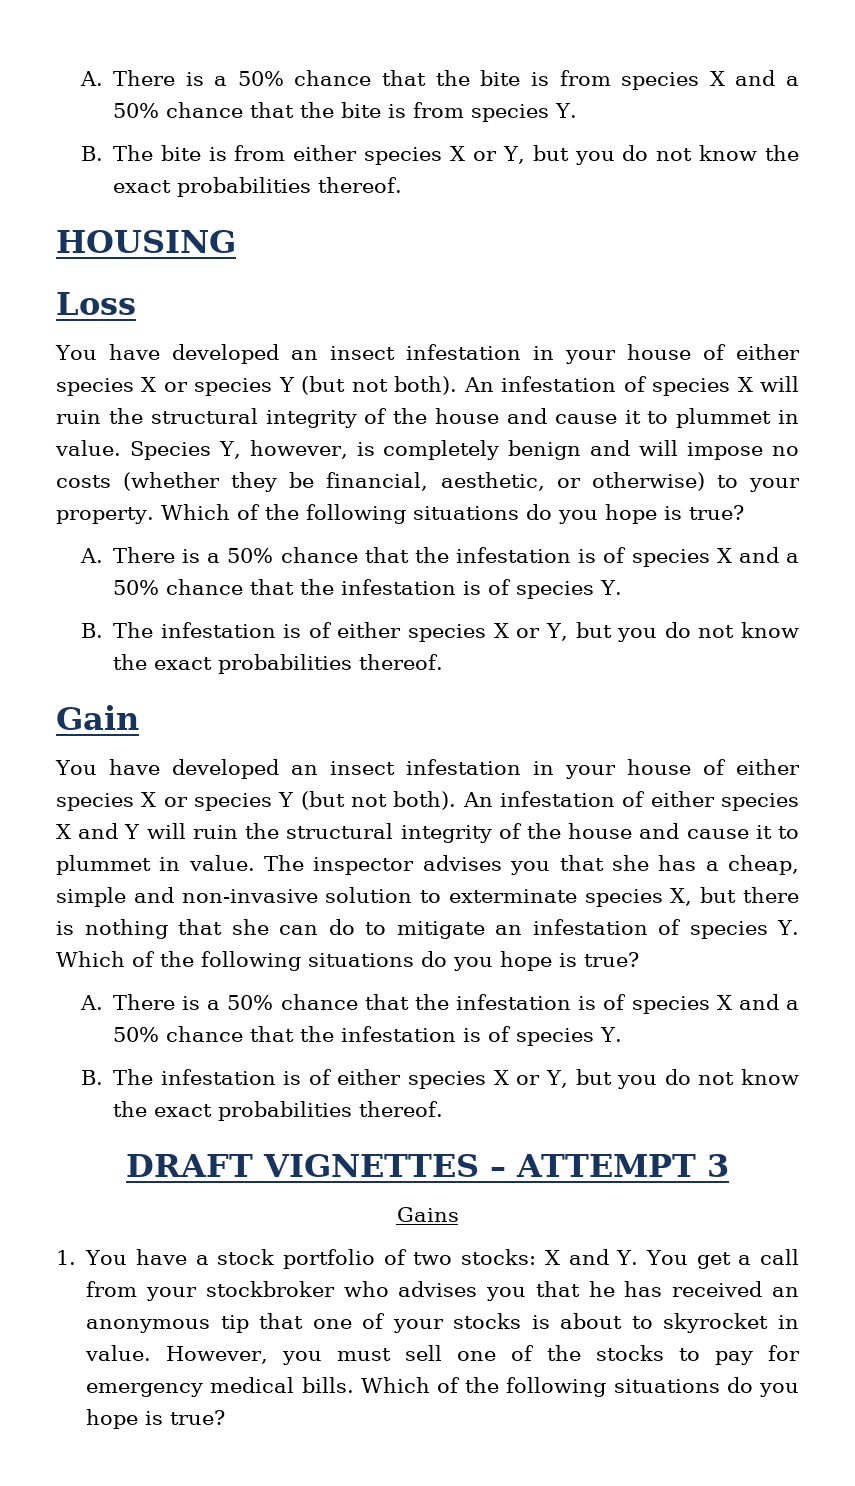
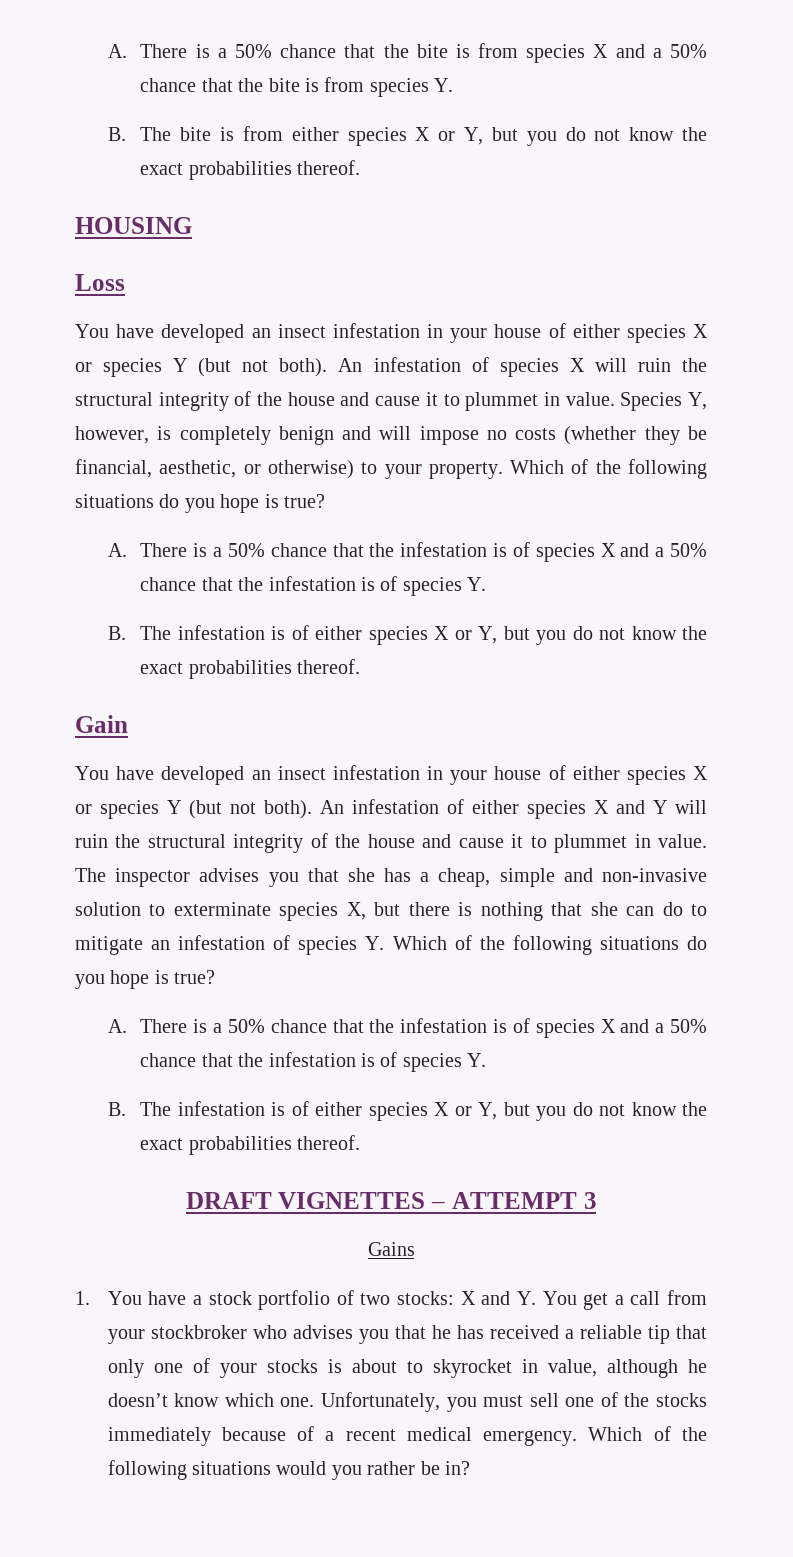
- 1. You have a stock portfolio of two stocks: X and Y. You get a call from your stockbroker who advises you that he has received an anonymous tip that one of your stocks is about to skyrocket in value. However, you must sell one of the stocks to pay for emergency medical bills. Which of the following situations do you hope is true?
+ 1. You have a stock portfolio of two stocks: X and Y. You get a call from your stockbroker who advises you that he has received a reliable tip that only one of your stocks is about to skyrocket in value, although he doesn’t know which one. Unfortunately, you must sell one of the stocks immediately because of a recent medical emergency. Which of the following situations would you rather be in?

